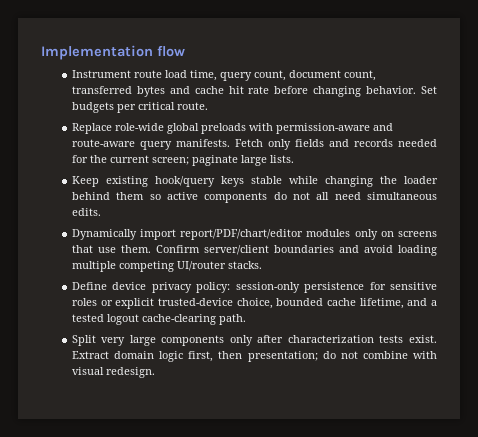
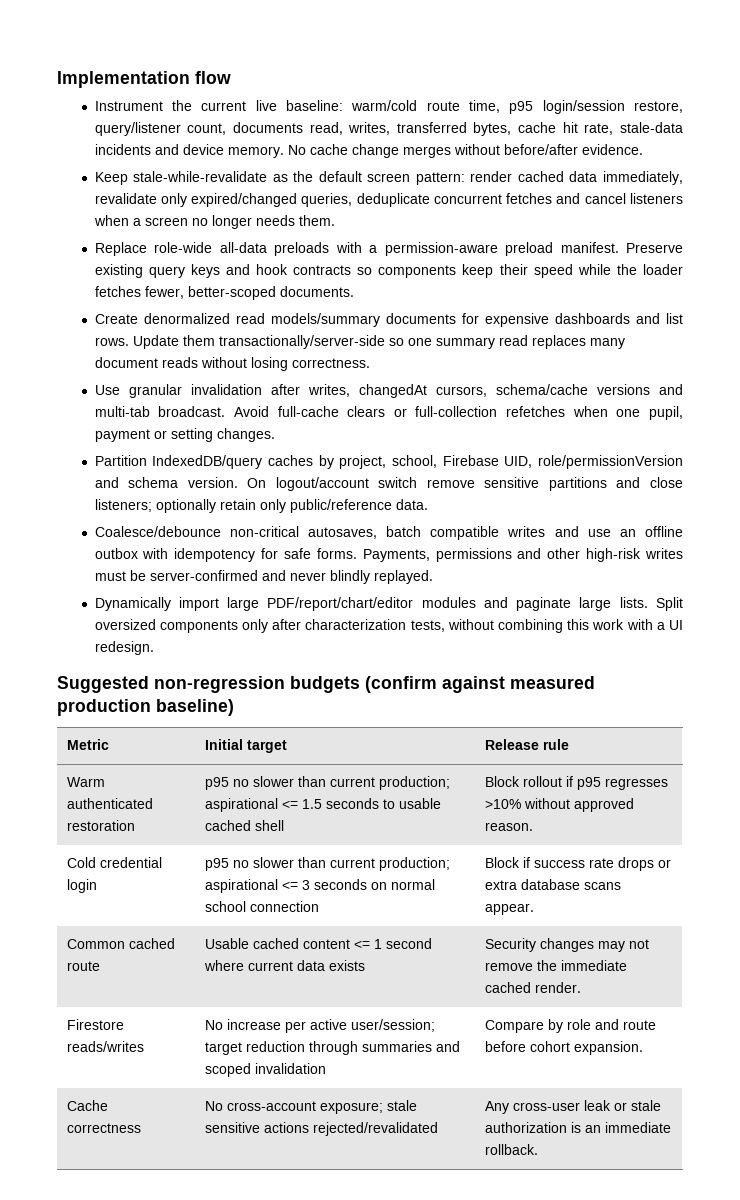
- Instrument route load time, query count, document count, transferred bytes and cache hit rate before changing behavior. Set budgets per critical route.
+ Instrument the current live baseline: warm/cold route time, p95 login/session restore, query/listener count, documents read, writes, transferred bytes, cache hit rate, stale-data incidents and device memory. No cache change merges without before/after evidence.
+ Keep stale-while-revalidate as the default screen pattern: render cached data immediately, revalidate only expired/changed queries, deduplicate concurrent fetches and cancel listeners when a screen no longer needs them.
- Replace role-wide global preloads with permission-aware and route-aware query manifests. Fetch only fields and records needed for the current screen; paginate large lists.
- Keep existing hook/query keys stable while changing the loader behind them so active components do not all need simultaneous edits.
- Dynamically import report/PDF/chart/editor modules only on screens that use them. Confirm server/client boundaries and avoid loading multiple competing UI/router stacks.
- Define device privacy policy: session-only persistence for sensitive roles or explicit trusted-device choice, bounded cache lifetime, and a tested logout cache-clearing path.
- Split very large components only after characterization tests exist. Extract domain logic first, then presentation; do not combine with visual redesign.
+ Replace role-wide all-data preloads with a permission-aware preload manifest. Preserve existing query keys and hook contracts so components keep their speed while the loader fetches fewer, better-scoped documents.
+ Create denormalized read models/summary documents for expensive dashboards and list rows. Update them transactionally/server-side so one summary read replaces many document reads without losing correctness.
+ Use granular invalidation after writes, changedAt cursors, schema/cache versions and multi-tab broadcast. Avoid full-cache clears or full-collection refetches when one pupil, payment or setting changes.
+ Partition IndexedDB/query caches by project, school, Firebase UID, role/permissionVersion and schema version. On logout/account switch remove sensitive partitions and close listeners; optionally retain only public/reference data.
+ Coalesce/debounce non-critical autosaves, batch compatible writes and use an offline outbox with idempotency for safe forms. Payments, permissions and other high-risk writes must be server-confirmed and never blindly replayed.
+ Dynamically import large PDF/report/chart/editor modules and paginate large lists. Split oversized components only after characterization tests, without combining this work with a UI redesign.
+ Suggested non-regression budgets (confirm against measured production baseline)
+ Metric | Initial target | Release rule
+ Warm authenticated restoration | p95 no slower than current production; aspirational <= 1.5 seconds to usable cached shell | Block rollout if p95 regresses >10% without approved reason.
+ Cold credential login | p95 no slower than current production; aspirational <= 3 seconds on normal school connection | Block if success rate drops or extra database scans appear.
+ Common cached route | Usable cached content <= 1 second where current data exists | Security changes may not remove the immediate cached render.
+ Firestore reads/writes | No increase per active user/session; target reduction through summaries and scoped invalidation | Compare by role and route before cohort expansion.
+ Cache correctness | No cross-account exposure; stale sensitive actions rejected/revalidated | Any cross-user leak or stale authorization is an immediate rollback.

